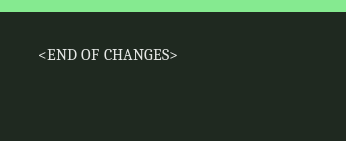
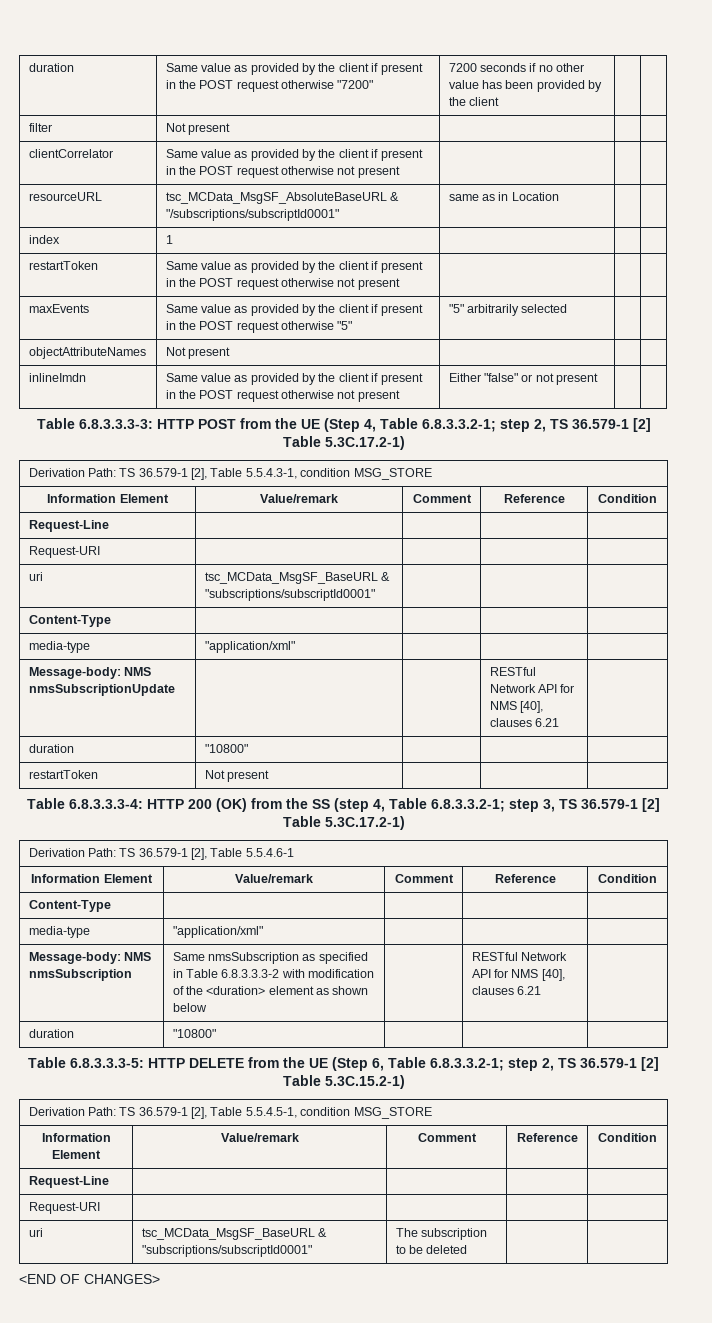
+ duration | Same value as provided by the client if present in the POST request otherwise "7200" | 7200 seconds if no other value has been provided by the client | |
+ filter | Not present | | |
+ clientCorrelator | Same value as provided by the client if present in the POST request otherwise not present | | |
+ resourceURL | tsc_MCData_MsgSF_AbsoluteBaseURL & "/subscriptions/subscriptId0001" | same as in Location | |
+ index | 1 | | |
+ restartToken | Same value as provided by the client if present in the POST request otherwise not present | | |
+ maxEvents | Same value as provided by the client if present in the POST request otherwise "5" | "5" arbitrarily selected | |
+ objectAttributeNames | Not present | | |
+ inlineImdn | Same value as provided by the client if present in the POST request otherwise not present | Either "false" or not present | |
+ Table 6.8.3.3.3-3: HTTP POST from the UE (Step 4, Table 6.8.3.3.2-1; step 2, TS 36.579-1 [2] Table 5.3C.17.2-1)
+ Derivation Path: TS 36.579-1 [2], Table 5.5.4.3-1, condition MSG_STORE
+ Information Element | Value/remark | Comment | Reference | Condition
+ Request-Line | | | |
+ Request-URI | | | |
+ uri | tsc_MCData_MsgSF_BaseURL & "subscriptions/subscriptId0001" | | |
+ Content-Type | | | |
+ media-type | "application/xml" | | |
+ Message-body: NMS nmsSubscriptionUpdate | | | RESTful Network API for NMS [40], clauses 6.21 |
+ duration | "10800" | | |
+ restartToken | Not present | | |
+ Table 6.8.3.3.3-4: HTTP 200 (OK) from the SS (step 4, Table 6.8.3.3.2-1; step 3, TS 36.579-1 [2] Table 5.3C.17.2-1)
+ Derivation Path: TS 36.579-1 [2], Table 5.5.4.6-1
+ Information Element | Value/remark | Comment | Reference | Condition
+ Content-Type | | | |
+ media-type | "application/xml" | | |
+ Message-body: NMS nmsSubscription | Same nmsSubscription as specified in Table 6.8.3.3.3-2 with modification of the <duration> element as shown below | | RESTful Network API for NMS [40], clauses 6.21 |
+ duration | "10800" | | |
+ Table 6.8.3.3.3-5: HTTP DELETE from the UE (Step 6, Table 6.8.3.3.2-1; step 2, TS 36.579-1 [2] Table 5.3C.15.2-1)
+ Derivation Path: TS 36.579-1 [2], Table 5.5.4.5-1, condition MSG_STORE
+ Information Element | Value/remark | Comment | Reference | Condition
+ Request-Line | | | |
+ Request-URI | | | |
+ uri | tsc_MCData_MsgSF_BaseURL & "subscriptions/subscriptId0001" | The subscription to be deleted | |

